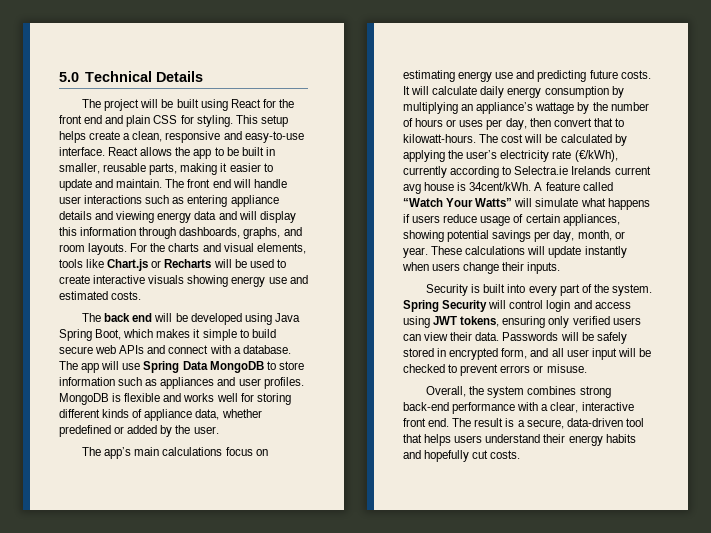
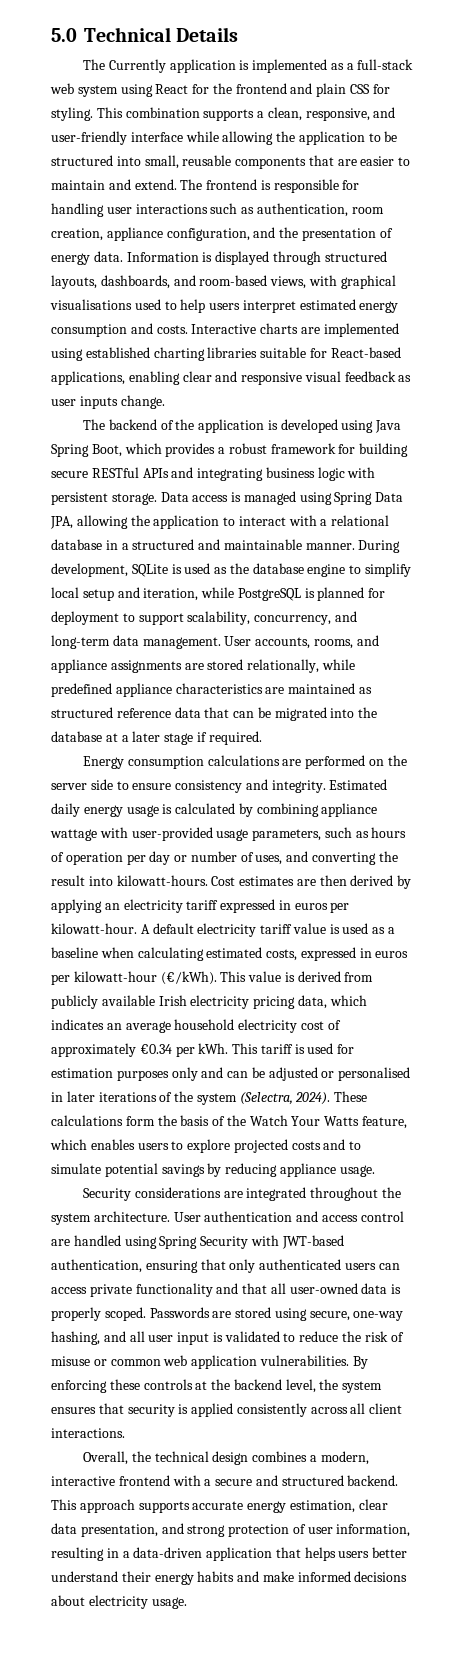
- The project will be built using React for the front end and plain CSS for styling.
+ The Currently application is implemented as a full-stack web system using React for the frontend and plain CSS for styling.
- This setup helps create a clean, responsive and easy-to-use interface. React allows the app to be built in smaller, reusable parts, making it easier to update and maintain. The front end will handle user interactions such as entering appliance details and viewing energy data and will display this information through dashboards, graphs, and room layouts. For the charts and visual elements, tools like Chart.js or Recharts will be used to create interactive visuals showing energy use and estimated costs.
- The back end will be developed using Java Spring Boot, which makes it simple to build secure web APIs and connect with a database. The app will use Spring Data MongoDB to store information such as appliances and user profiles. MongoDB is flexible and works well for storing different kinds of appliance data, whether predefined or added by the user.
- The app’s main calculations focus on estimating energy use and predicting future costs. It will calculate daily energy consumption by multiplying an appliance’s wattage by the number of hours or uses per day, then convert that to kilowatt-hours. The cost will be calculated by applying the user’s electricity rate (€/kWh), currently according to Selectra.ie Irelands current avg house is 34cent/kWh. A feature called “Watch Your Watts” will simulate what happens if users reduce usage of certain appliances, showing potential savings per day, month, or year. These calculations will update instantly when users change their inputs.
- Security is built into every part of the system. Spring Security will control login and access using JWT tokens, ensuring only verified users can view their data. Passwords will be safely stored in encrypted form, and all user input will be checked to prevent errors or misuse.
- Overall, the system combines strong back-end performance with a clear, interactive front end. The result is a secure, data-driven tool that helps users understand their energy habits and hopefully cut costs.
+ This combination supports a clean, responsive, and user-friendly interface while allowing the application to be structured into small, reusable components that are easier to maintain and extend. The frontend is responsible for handling user interactions such as authentication, room creation, appliance configuration, and the presentation of energy data. Information is displayed through structured layouts, dashboards, and room-based views, with graphical visualisations used to help users interpret estimated energy consumption and costs. Interactive charts are implemented using established charting libraries suitable for React-based applications, enabling clear and responsive visual feedback as user inputs change.
+ The backend of the application is developed using Java Spring Boot, which provides a robust framework for building secure RESTful APIs and integrating business logic with persistent storage. Data access is managed using Spring Data JPA, allowing the application to interact with a relational database in a structured and maintainable manner. During development, SQLite is used as the database engine to simplify local setup and iteration, while PostgreSQL is planned for deployment to support scalability, concurrency, and long-term data management. User accounts, rooms, and appliance assignments are stored relationally, while predefined appliance characteristics are maintained as structured reference data that can be migrated into the database at a later stage if required.
+ Energy consumption calculations are performed on the server side to ensure consistency and integrity. Estimated daily energy usage is calculated by combining appliance wattage with user-provided usage parameters, such as hours of operation per day or number of uses, and converting the result into kilowatt-hours. Cost estimates are then derived by applying an electricity tariff expressed in euros per kilowatt-hour. A default electricity tariff value is used as a baseline when calculating estimated costs, expressed in euros per kilowatt-hour (€/kWh). This value is derived from publicly available Irish electricity pricing data, which indicates an average household electricity cost of approximately €0.34 per kWh. This tariff is used for estimation purposes only and can be adjusted or personalised in later iterations of the system (Selectra, 2024). These calculations form the basis of the Watch Your Watts feature, which enables users to explore projected costs and to simulate potential savings by reducing appliance usage.
+ Security considerations are integrated throughout the system architecture. User authentication and access control are handled using Spring Security with JWT-based authentication, ensuring that only authenticated users can access private functionality and that all user-owned data is properly scoped. Passwords are stored using secure, one-way hashing, and all user input is validated to reduce the risk of misuse or common web application vulnerabilities. By enforcing these controls at the backend level, the system ensures that security is applied consistently across all client interactions.
+ Overall, the technical design combines a modern, interactive frontend with a secure and structured backend. This approach supports accurate energy estimation, clear data presentation, and strong protection of user information, resulting in a data-driven application that helps users better understand their energy habits and make informed decisions about electricity usage.

